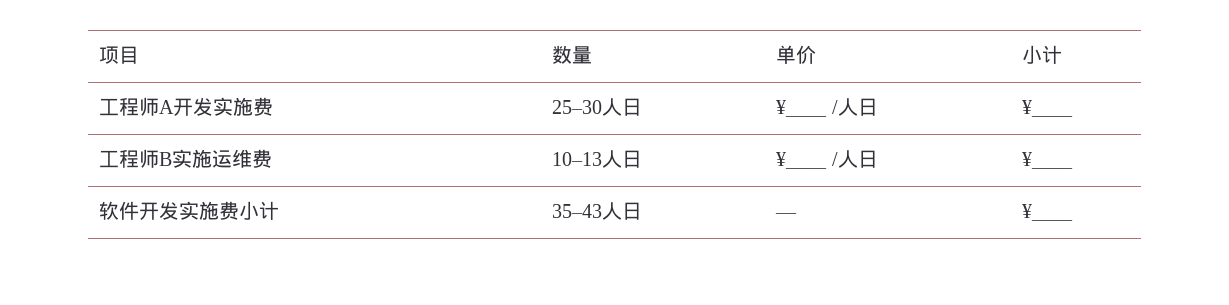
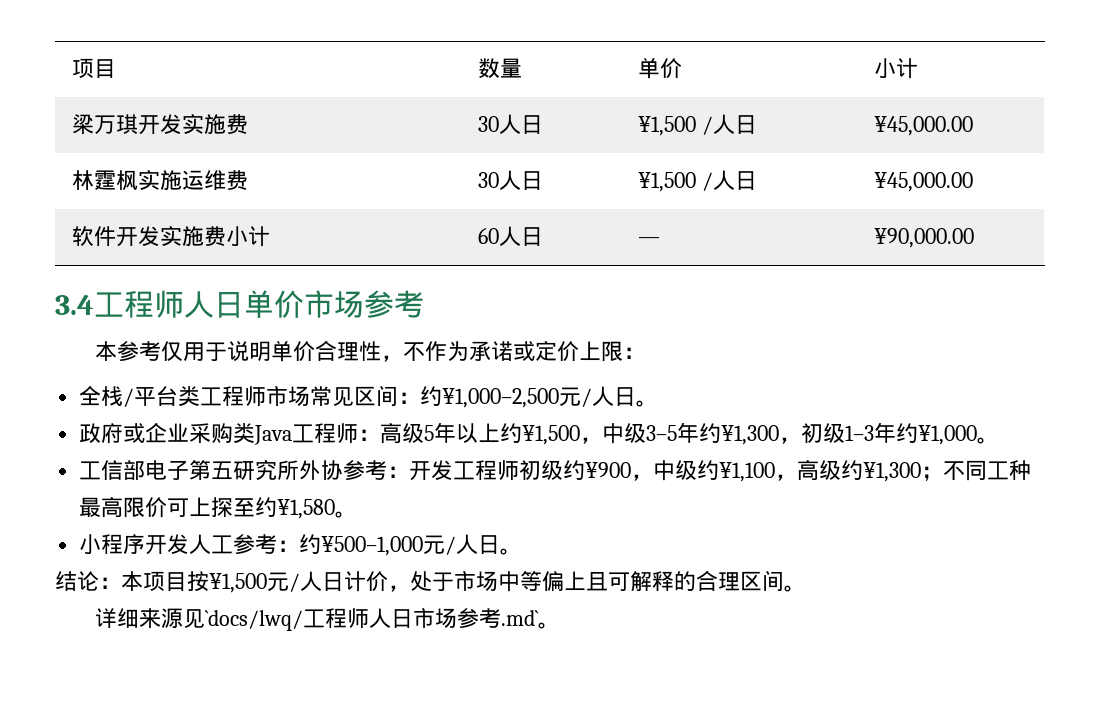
- 工程师A开发实施费 | 25–30人日 | ¥____ /人日 | ¥____
- 工程师B实施运维费 | 10–13人日 | ¥____ /人日 | ¥____
+ 梁万琪开发实施费 | 30人日 | ¥1,500 /人日 | ¥45,000.00
+ 林霆枫实施运维费 | 30人日 | ¥1,500 /人日 | ¥45,000.00
- 软件开发实施费小计 | 35–43人日 | — | ¥____
+ 软件开发实施费小计 | 60人日 | — | ¥90,000.00
+ 3.4工程师人日单价市场参考
+ 本参考仅用于说明单价合理性，不作为承诺或定价上限：
+ 全栈/平台类工程师市场常见区间：约¥1,000–2,500元/人日。
+ 政府或企业采购类Java工程师：高级5年以上约¥1,500，中级3–5年约¥1,300，初级1–3年约¥1,000。
+ 工信部电子第五研究所外协参考：开发工程师初级约¥900，中级约¥1,100，高级约¥1,300；不同工种最高限价可上探至约¥1,580。
+ 小程序开发人工参考：约¥500–1,000元/人日。
+ 结论：本项目按¥1,500元/人日计价，处于市场中等偏上且可解释的合理区间。
+ 详细来源见`docs/lwq/工程师人日市场参考.md`。

